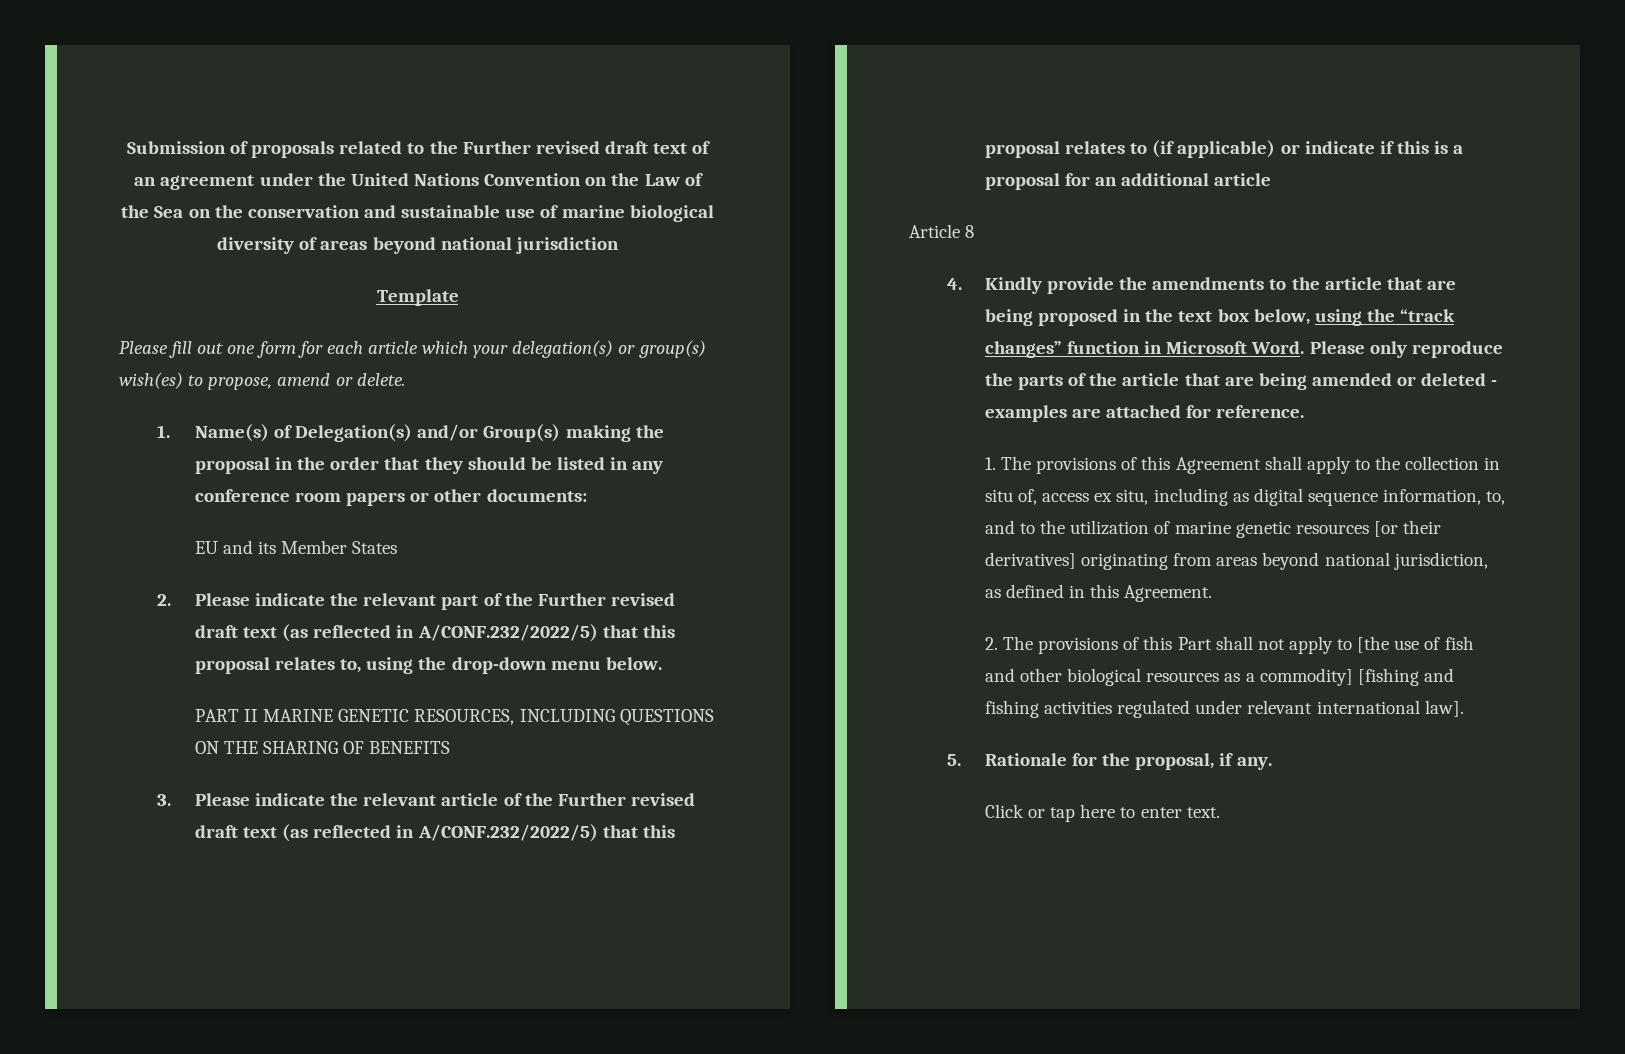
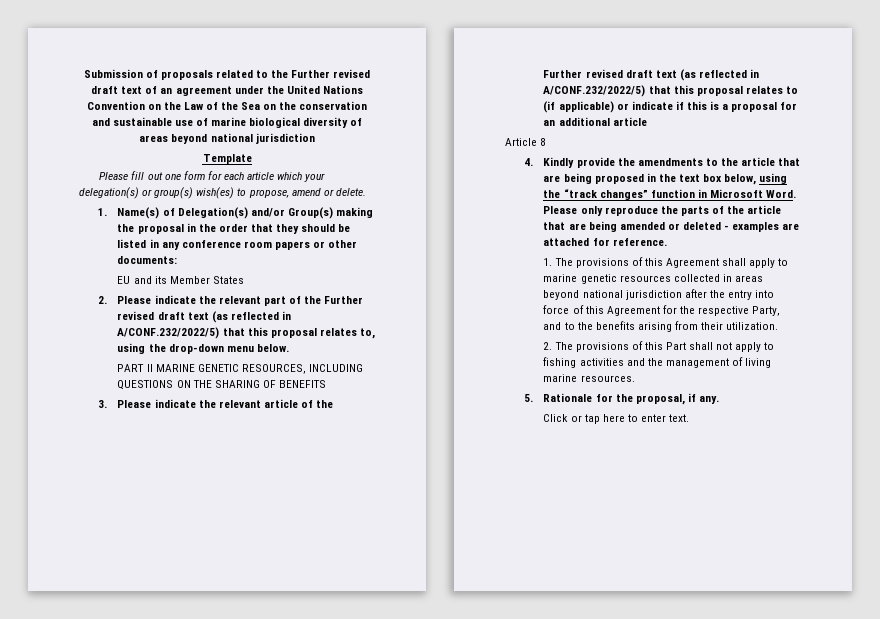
- 1. The provisions of this Agreement shall apply to the collection in situ of, access ex situ, including as digital sequence information, to, and to the utilization of marine genetic resources [or their derivatives] originating from areas beyond national jurisdiction, as defined in this Agreement.
+ 1. The provisions of this Agreement shall apply to marine genetic resources collected in areas beyond national jurisdiction after the entry into force of this Agreement for the respective Party, and to the benefits arising from their utilization.
- 2. The provisions of this Part shall not apply to [the use of fish and other biological resources as a commodity] [fishing and fishing activities regulated under relevant international law].
+ 2. The provisions of this Part shall not apply to fishing activities and the management of living marine resources.

